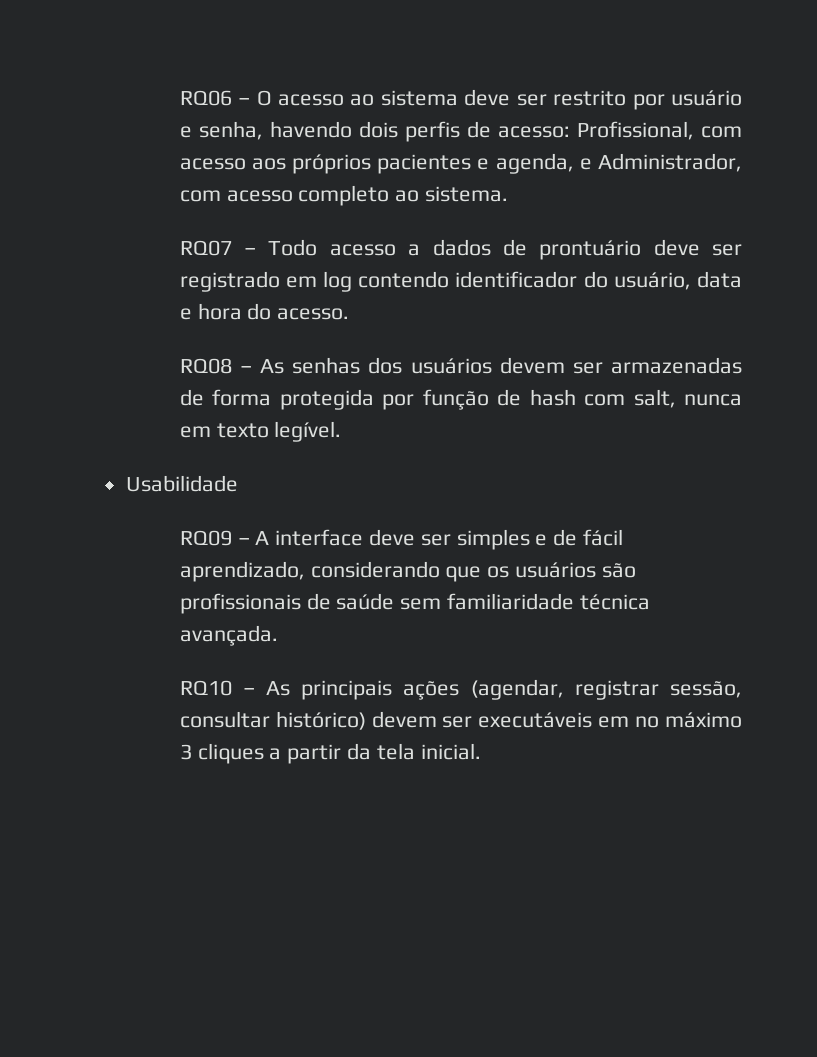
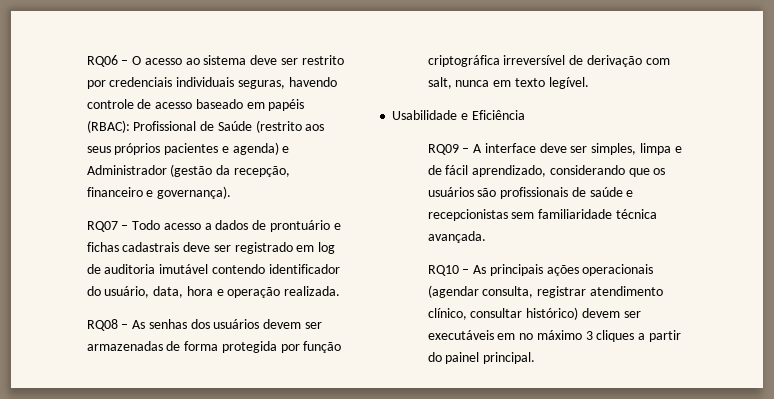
- RQ06 – O acesso ao sistema deve ser restrito por usuário e senha, havendo dois perfis de acesso: Profissional, com acesso aos próprios pacientes e agenda, e Administrador, com acesso completo ao sistema.
+ RQ06 – O acesso ao sistema deve ser restrito por credenciais individuais seguras, havendo controle de acesso baseado em papéis (RBAC): Profissional de Saúde (restrito aos seus próprios pacientes e agenda) e Administrador (gestão da recepção, financeiro e governança).
- RQ07 – Todo acesso a dados de prontuário deve ser registrado em log contendo identificador do usuário, data e hora do acesso.
+ RQ07 – Todo acesso a dados de prontuário e fichas cadastrais deve ser registrado em log de auditoria imutável contendo identificador do usuário, data, hora e operação realizada.
- RQ08 – As senhas dos usuários devem ser armazenadas de forma protegida por função de hash com salt, nunca em texto legível.
+ RQ08 – As senhas dos usuários devem ser armazenadas de forma protegida por função criptográfica irreversível de derivação com salt, nunca em texto legível.
- Usabilidade
+ Usabilidade e Eficiência
- RQ09 – A interface deve ser simples e de fácil aprendizado, considerando que os usuários são profissionais de saúde sem familiaridade técnica avançada.
+ RQ09 – A interface deve ser simples, limpa e de fácil aprendizado, considerando que os usuários são profissionais de saúde e recepcionistas sem familiaridade técnica avançada.
- RQ10 – As principais ações (agendar, registrar sessão, consultar histórico) devem ser executáveis em no máximo 3 cliques a partir da tela inicial.
+ RQ10 – As principais ações operacionais (agendar consulta, registrar atendimento clínico, consultar histórico) devem ser executáveis em no máximo 3 cliques a partir do painel principal.

